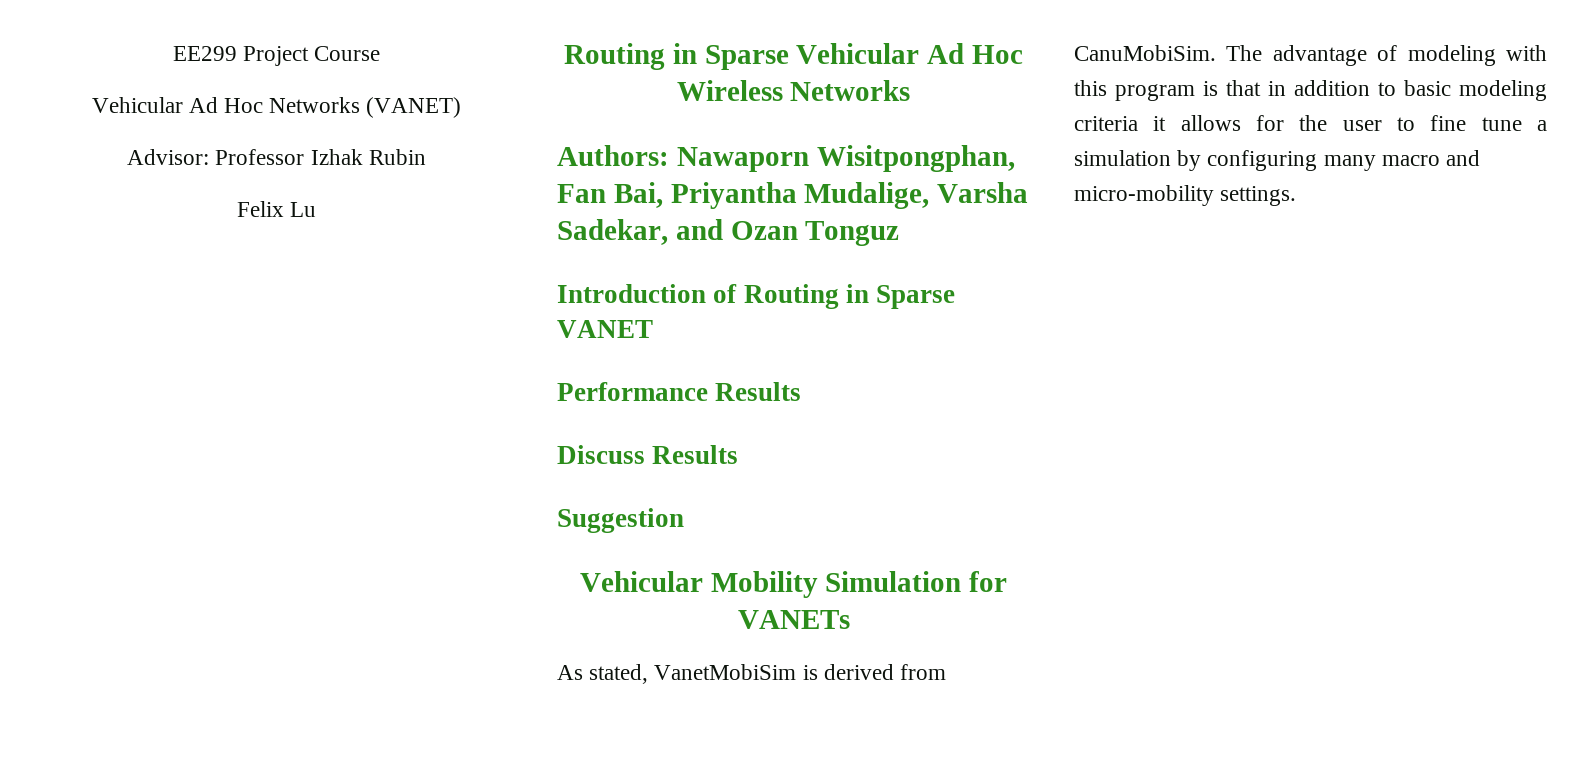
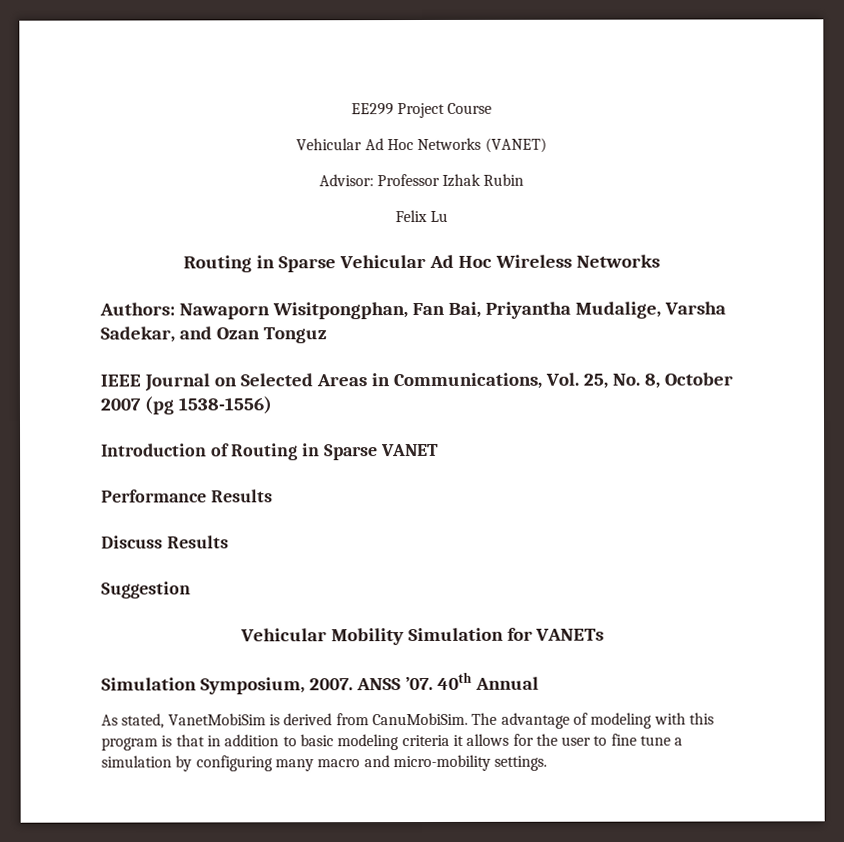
+ IEEE Journal on Selected Areas in Communications, Vol. 25, No. 8, October 2007 (pg 1538-1556)
+ Simulation Symposium, 2007. ANSS ’07. 40th Annual

